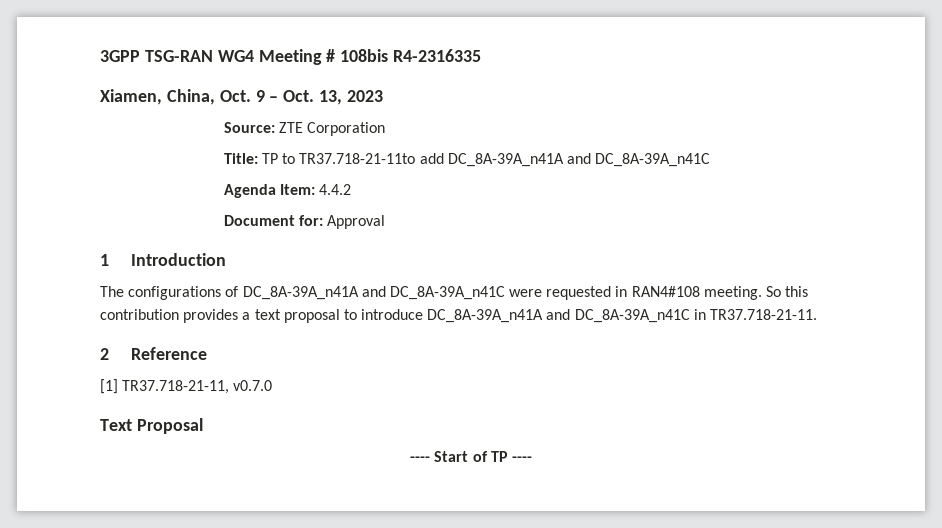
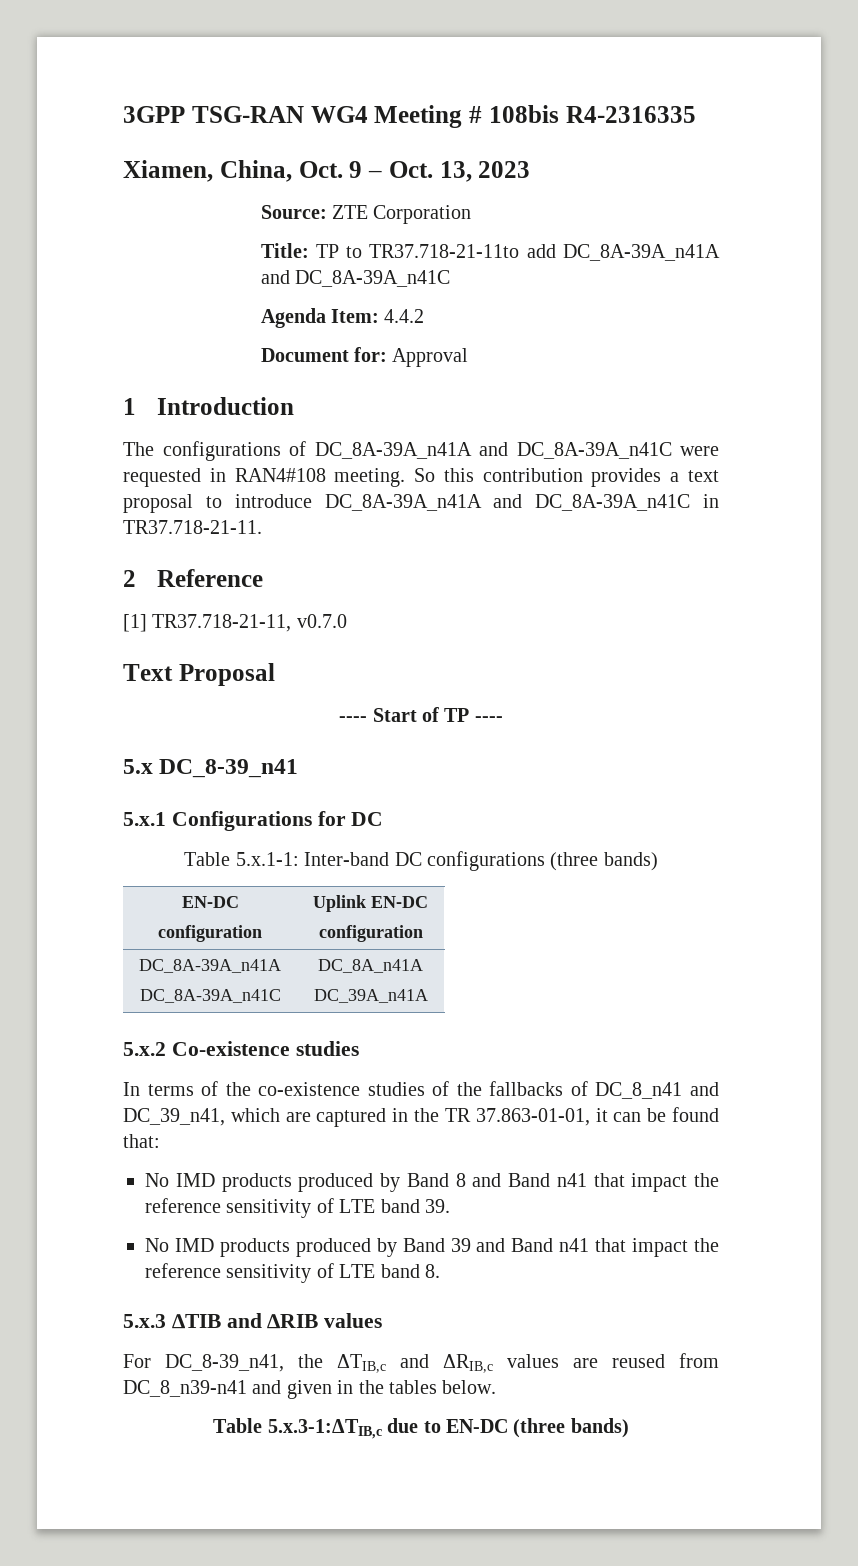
+ 5.x DC_8-39_n41
+ 5.x.1 Configurations for DC
+ Table 5.x.1-1: Inter-band DC configurations (three bands)
+ EN-DC
+ configuration | Uplink EN-DC
+ configuration
+ DC_8A-39A_n41A
+ DC_8A-39A_n41C | DC_8A_n41A
+ DC_39A_n41A
+ 5.x.2 Co-existence studies
+ In terms of the co-existence studies of the fallbacks of DC_8_n41 and DC_39_n41, which are captured in the TR 37.863-01-01, it can be found that:
+ No IMD products produced by Band 8 and Band n41 that impact the reference sensitivity of LTE band 39.
+ No IMD products produced by Band 39 and Band n41 that impact the reference sensitivity of LTE band 8.
+ 5.x.3 ∆TIB and ∆RIB values
+ For DC_8-39_n41, the ΔTIB,c and ΔRIB,c values are reused from DC_8_n39-n41 and given in the tables below.
+ Table 5.x.3-1:ΔTIB,c due to EN-DC (three bands)

